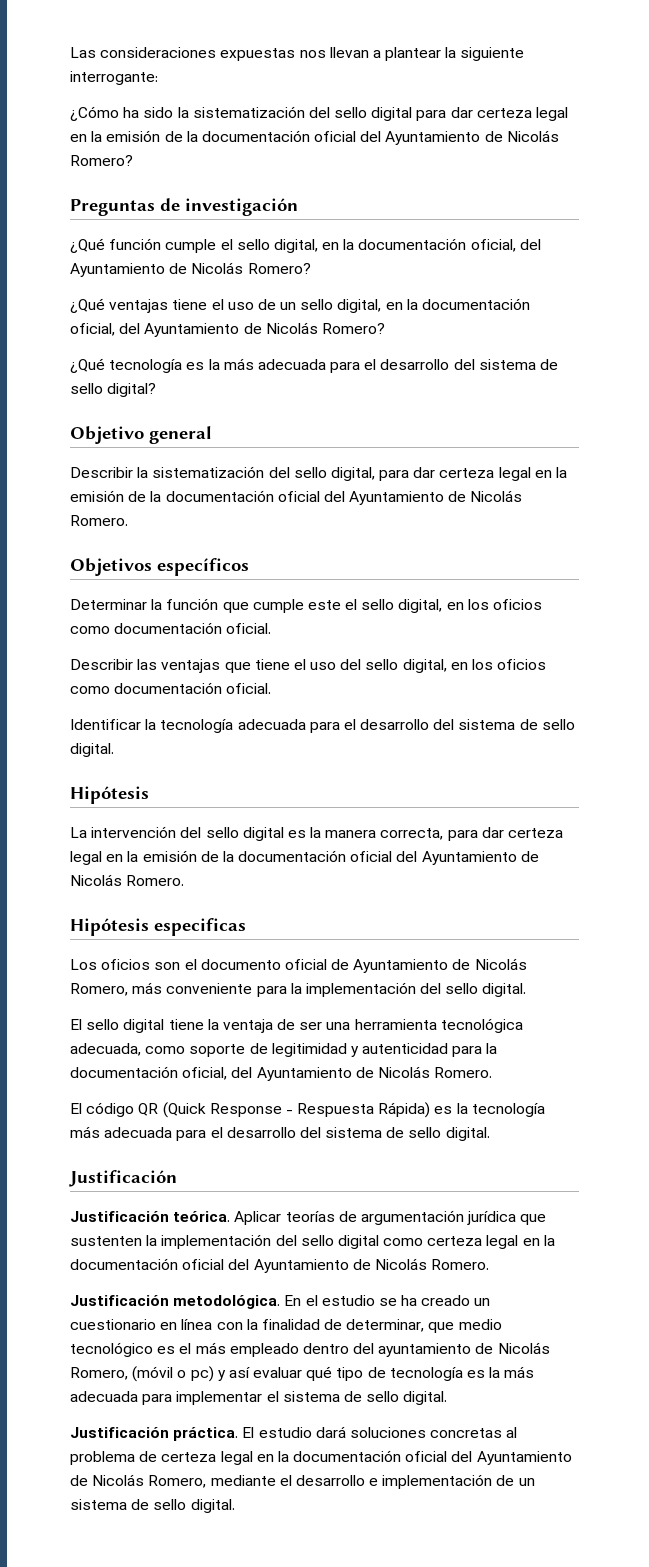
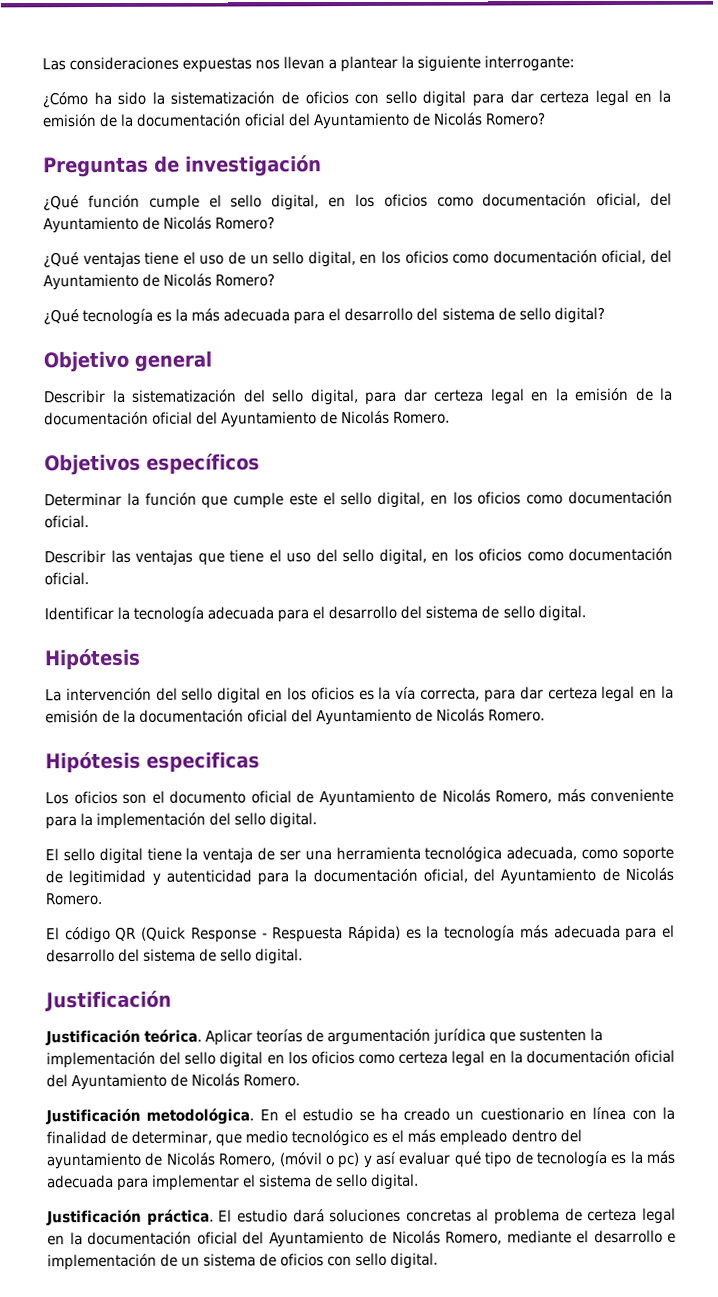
- ¿Cómo ha sido la sistematización del sello digital para dar certeza legal en la emisión de la documentación oficial del Ayuntamiento de Nicolás Romero?
+ ¿Cómo ha sido la sistematización de oficios con sello digital para dar certeza legal en la emisión de la documentación oficial del Ayuntamiento de Nicolás Romero?
- ¿Qué función cumple el sello digital, en la documentación oficial, del Ayuntamiento de Nicolás Romero?
+ ¿Qué función cumple el sello digital, en los oficios como documentación oficial, del Ayuntamiento de Nicolás Romero?
- ¿Qué ventajas tiene el uso de un sello digital, en la documentación oficial, del Ayuntamiento de Nicolás Romero?
+ ¿Qué ventajas tiene el uso de un sello digital, en los oficios como documentación oficial, del Ayuntamiento de Nicolás Romero?
- La intervención del sello digital es la manera correcta, para dar certeza legal en la emisión de la documentación oficial del Ayuntamiento de Nicolás Romero.
+ La intervención del sello digital en los oficios es la vía correcta, para dar certeza legal en la emisión de la documentación oficial del Ayuntamiento de Nicolás Romero.
- Aplicar teorías de argumentación jurídica que sustenten la implementación del sello digital como certeza legal en la documentación oficial del Ayuntamiento de Nicolás Romero.
+ Aplicar teorías de argumentación jurídica que sustenten la implementación del sello digital en los oficios como certeza legal en la documentación oficial del Ayuntamiento de Nicolás Romero.
- El estudio dará soluciones concretas al problema de certeza legal en la documentación oficial del Ayuntamiento de Nicolás Romero, mediante el desarrollo e implementación de un sistema de sello digital.
+ El estudio dará soluciones concretas al problema de certeza legal en la documentación oficial del Ayuntamiento de Nicolás Romero, mediante el desarrollo e implementación de un sistema de oficios con sello digital.

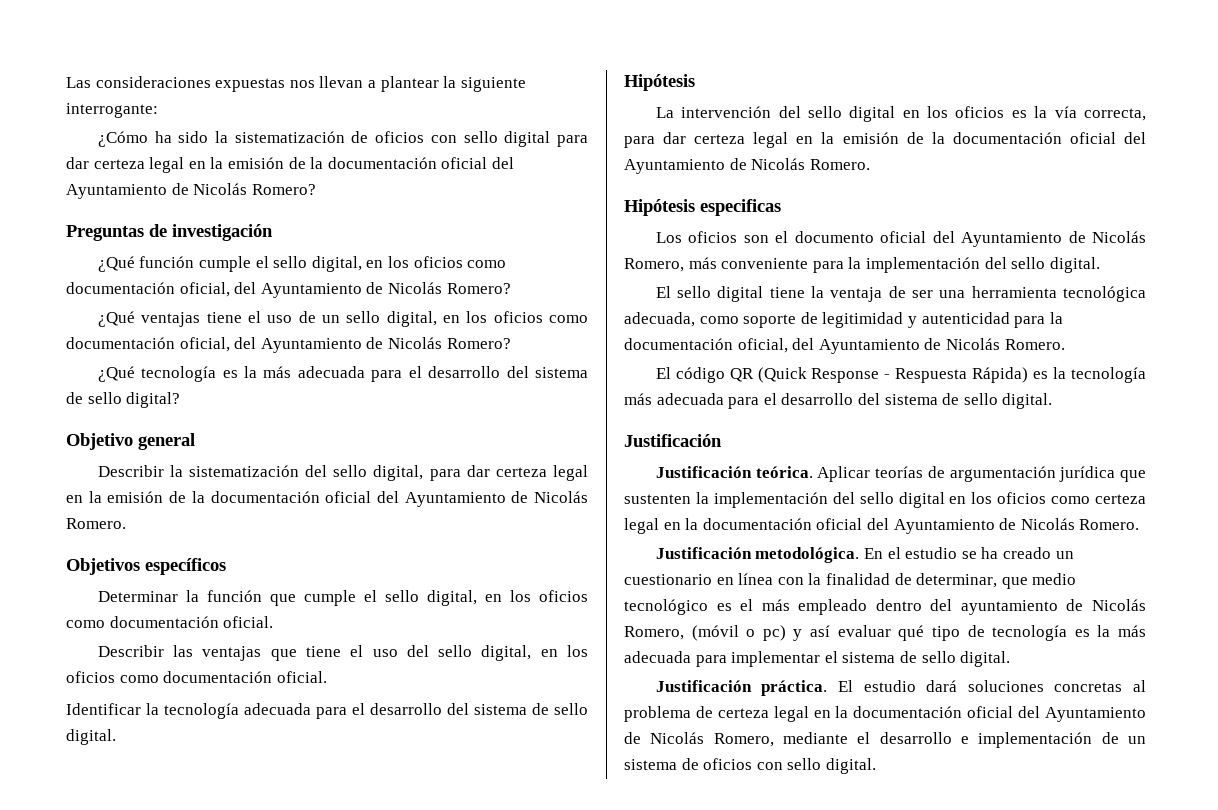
- Determinar la función que cumple este el sello digital, en los oficios como documentación oficial.
+ Determinar la función que cumple el sello digital, en los oficios como documentación oficial.
- Los oficios son el documento oficial de Ayuntamiento de Nicolás Romero, más conveniente para la implementación del sello digital.
+ Los oficios son el documento oficial del Ayuntamiento de Nicolás Romero, más conveniente para la implementación del sello digital.

